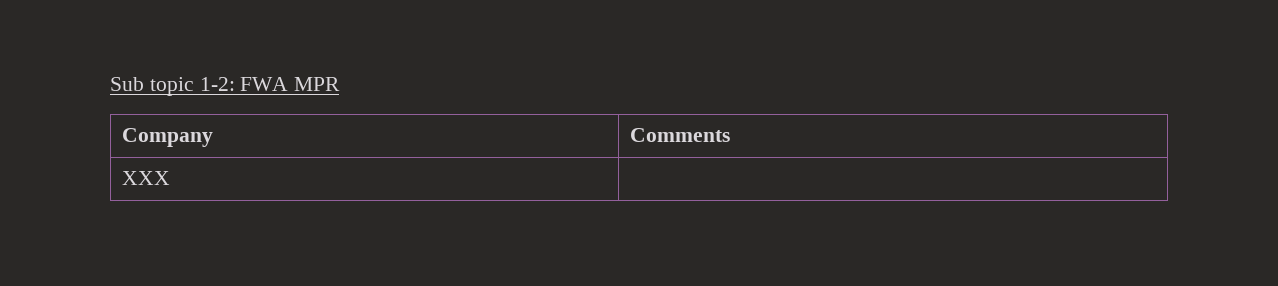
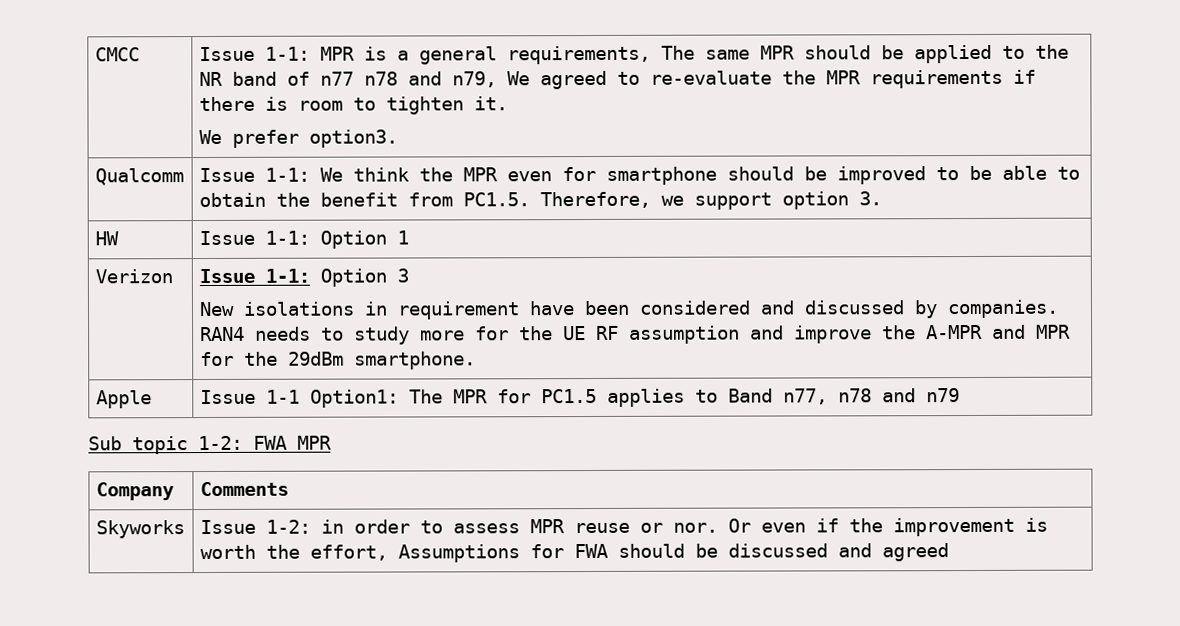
+ CMCC | Issue 1-1: MPR is a general requirements, The same MPR should be applied to the NR band of n77 n78 and n79, We agreed to re-evaluate the MPR requirements if there is room to tighten it.
+ We prefer option3.
+ Qualcomm | Issue 1-1: We think the MPR even for smartphone should be improved to be able to obtain the benefit from PC1.5. Therefore, we support option 3.
+ HW | Issue 1-1: Option 1
+ Verizon | Issue 1-1: Option 3
+ New isolations in requirement have been considered and discussed by companies. RAN4 needs to study more for the UE RF assumption and improve the A-MPR and MPR for the 29dBm smartphone.
+ Apple | Issue 1-1 Option1: The MPR for PC1.5 applies to Band n77, n78 and n79
- XXX |
+ Skyworks | Issue 1-2: in order to assess MPR reuse or nor. Or even if the improvement is worth the effort, Assumptions for FWA should be discussed and agreed

